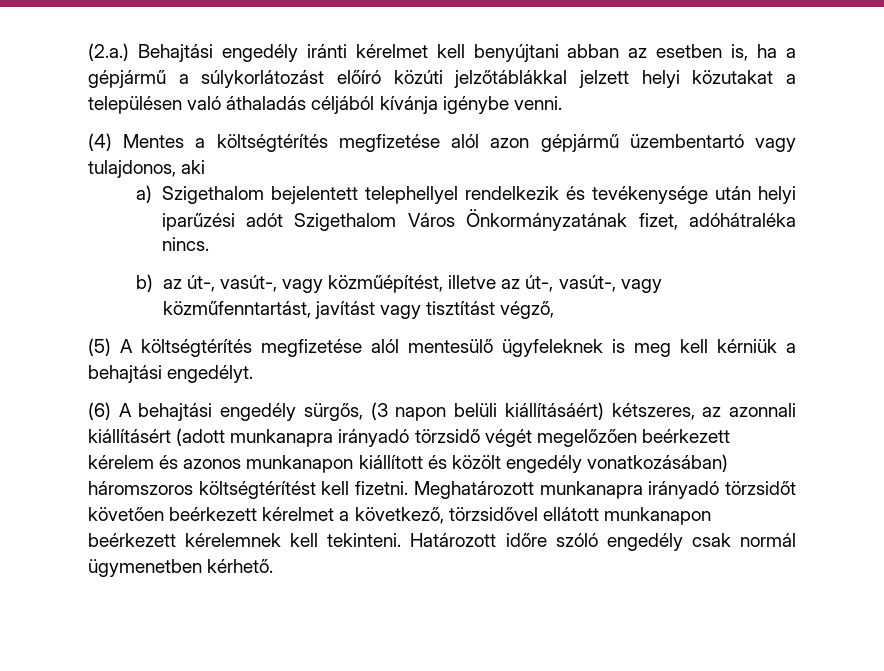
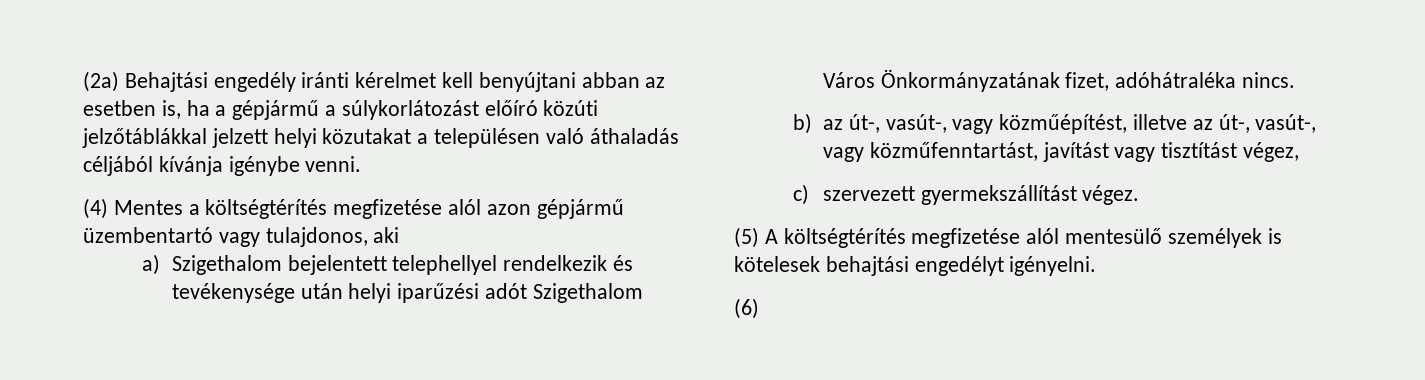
- (2.a.) Behajtási engedély iránti kérelmet kell benyújtani abban az esetben is, ha a gépjármű a súlykorlátozást előíró közúti jelzőtáblákkal jelzett helyi közutakat a településen való áthaladás céljából kívánja igénybe venni.
+ (2a) Behajtási engedély iránti kérelmet kell benyújtani abban az esetben is, ha a gépjármű a súlykorlátozást előíró közúti jelzőtáblákkal jelzett helyi közutakat a településen való áthaladás céljából kívánja igénybe venni.
- b) az út-, vasút-, vagy közműépítést, illetve az út-, vasút-, vagy közműfenntartást, javítást vagy tisztítást végző,
+ b) az út-, vasút-, vagy közműépítést, illetve az út-, vasút-, vagy közműfenntartást, javítást vagy tisztítást végez,
+ c) szervezett gyermekszállítást végez.
- (5) A költségtérítés megfizetése alól mentesülő ügyfeleknek is meg kell kérniük a behajtási engedélyt.
- (6) A behajtási engedély sürgős, (3 napon belüli kiállításáért) kétszeres, az azonnali kiállításért (adott munkanapra irányadó törzsidő végét megelőzően beérkezett kérelem és azonos munkanapon kiállított és közölt engedély vonatkozásában) háromszoros költségtérítést kell fizetni. Meghatározott munkanapra irányadó törzsidőt követően beérkezett kérelmet a következő, törzsidővel ellátott munkanapon beérkezett kérelemnek kell tekinteni. Határozott időre szóló engedély csak normál ügymenetben kérhető.
+ (5) A költségtérítés megfizetése alól mentesülő személyek is kötelesek behajtási engedélyt igényelni.
+ (6)

